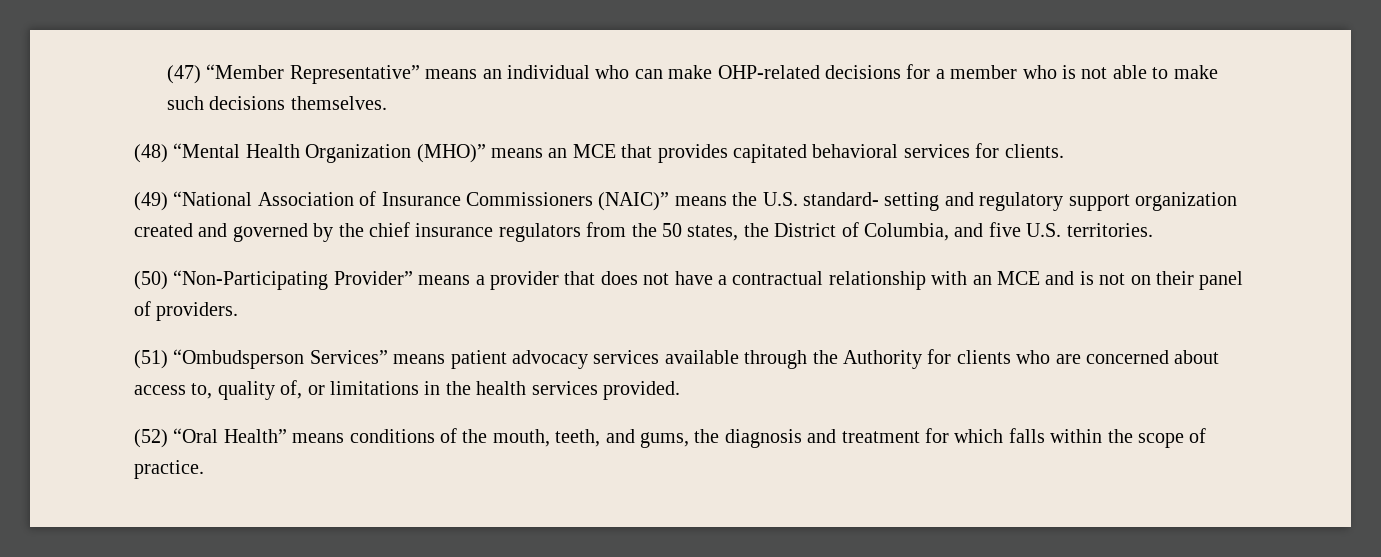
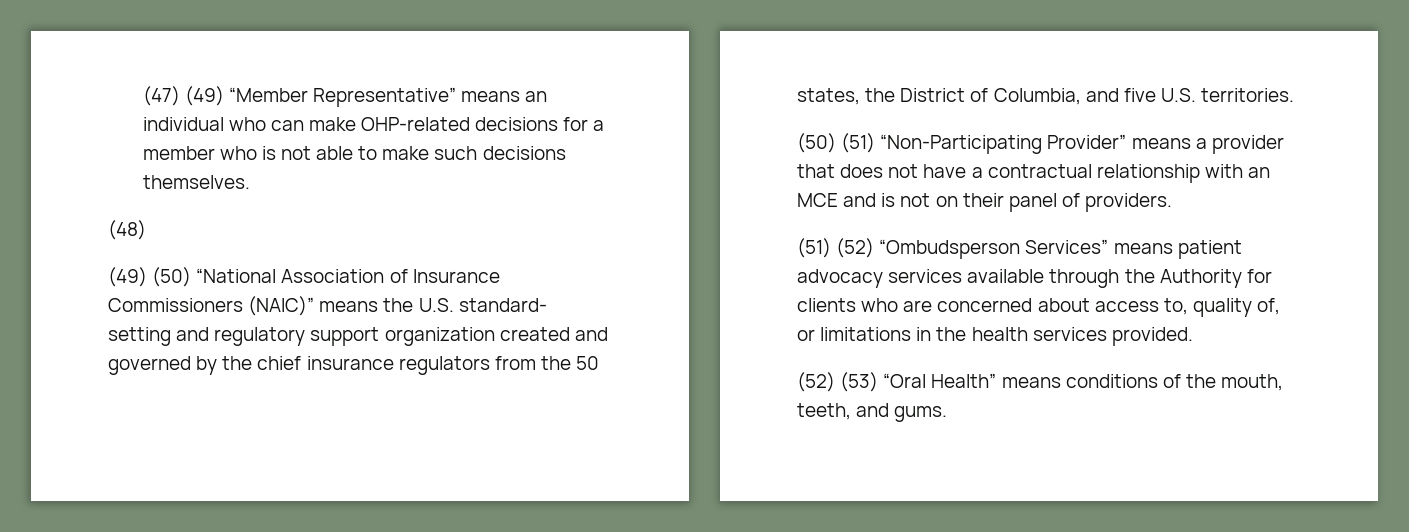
- (47) “Member Representative” means an individual who can make OHP-related decisions for a member who is not able to make such decisions themselves.
+ (47) (49) “Member Representative” means an individual who can make OHP-related decisions for a member who is not able to make such decisions themselves.
- (48) “Mental Health Organization (MHO)” means an MCE that provides capitated behavioral services for clients.
- (49) “National Association of Insurance Commissioners (NAIC)” means the U.S. standard- setting and regulatory support organization created and governed by the chief insurance regulators from the 50 states, the District of Columbia, and five U.S. territories.
+ (48)
+ (49) (50) “National Association of Insurance Commissioners (NAIC)” means the U.S. standard- setting and regulatory support organization created and governed by the chief insurance regulators from the 50 states, the District of Columbia, and five U.S. territories.
- (50) “Non-Participating Provider” means a provider that does not have a contractual relationship with an MCE and is not on their panel of providers.
+ (50) (51) “Non-Participating Provider” means a provider that does not have a contractual relationship with an MCE and is not on their panel of providers.
- (51) “Ombudsperson Services” means patient advocacy services available through the Authority for clients who are concerned about access to, quality of, or limitations in the health services provided.
+ (51) (52) “Ombudsperson Services” means patient advocacy services available through the Authority for clients who are concerned about access to, quality of, or limitations in the health services provided.
- (52) “Oral Health” means conditions of the mouth, teeth, and gums, the diagnosis and treatment for which falls within the scope of practice.
+ (52) (53) “Oral Health” means conditions of the mouth, teeth, and gums.

